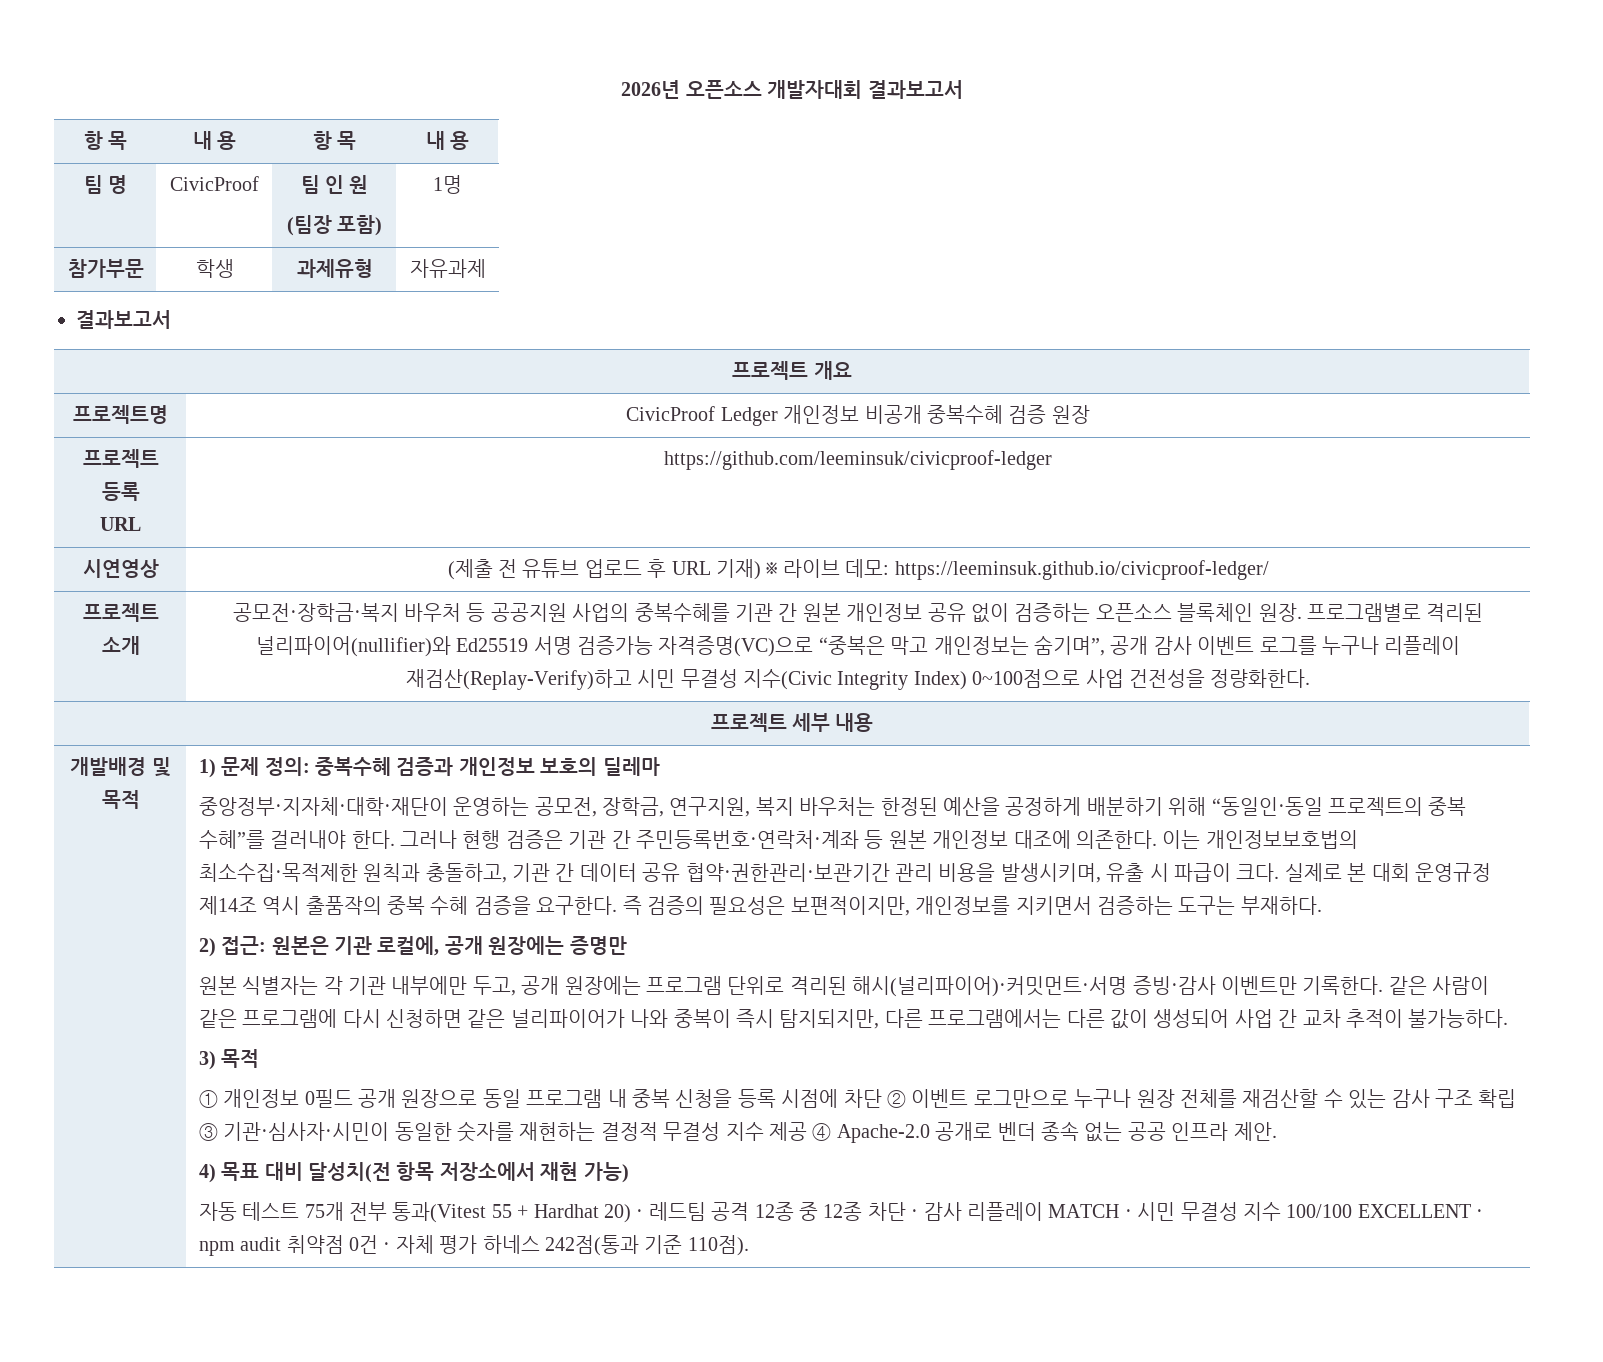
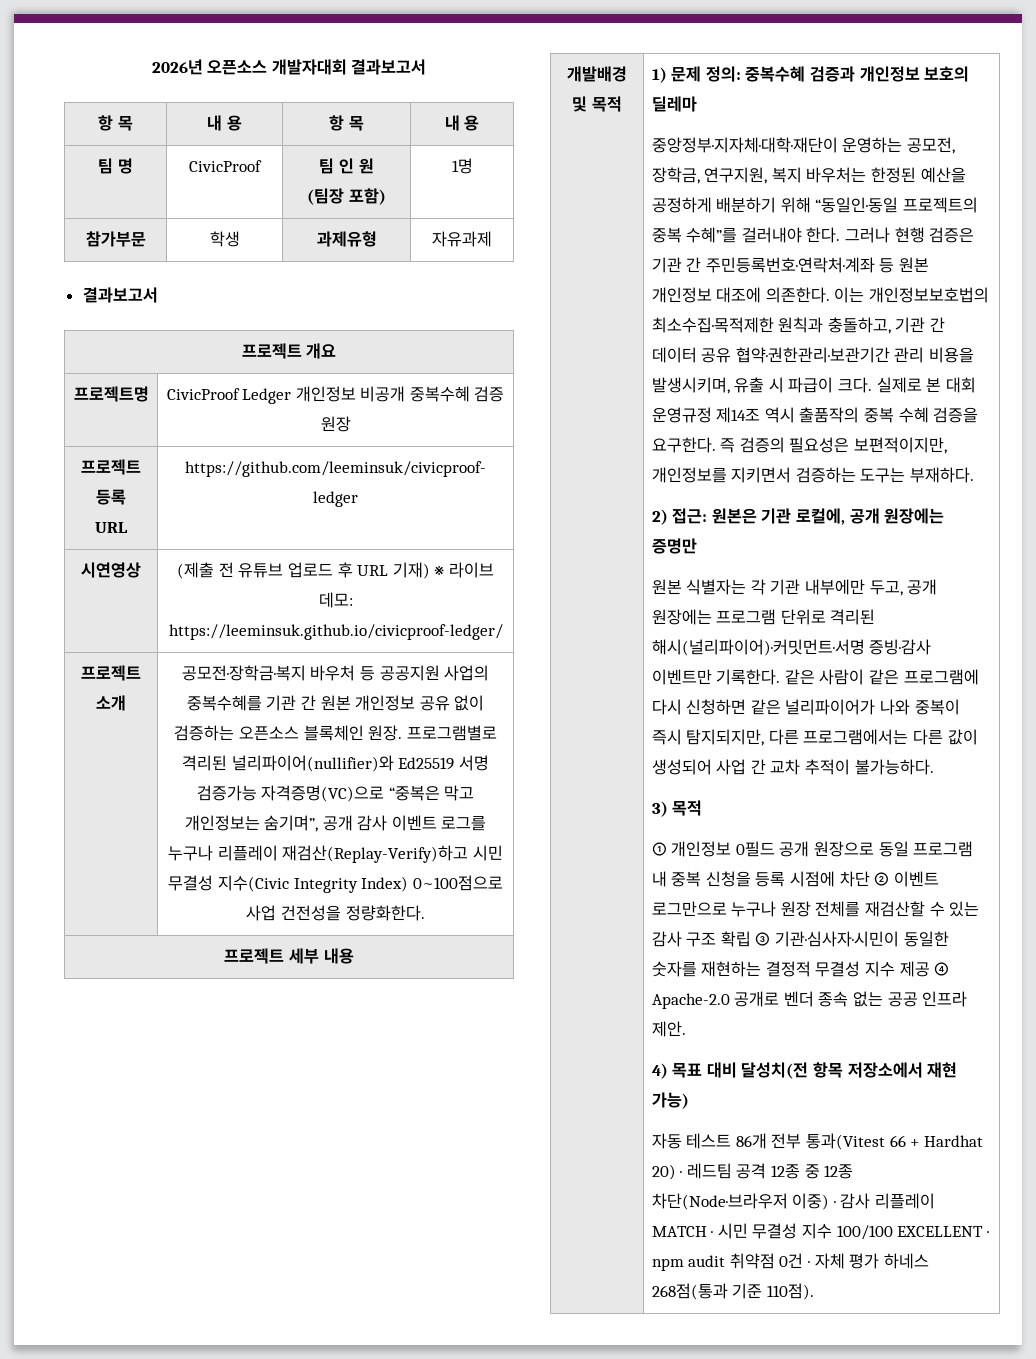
- 자동 테스트 75개 전부 통과(Vitest 55 + Hardhat 20) · 레드팀 공격 12종 중 12종 차단 · 감사 리플레이 MATCH · 시민 무결성 지수 100/100 EXCELLENT · npm audit 취약점 0건 · 자체 평가 하네스 242점(통과 기준 110점).
+ 자동 테스트 86개 전부 통과(Vitest 66 + Hardhat 20) · 레드팀 공격 12종 중 12종 차단(Node·브라우저 이중) · 감사 리플레이 MATCH · 시민 무결성 지수 100/100 EXCELLENT · npm audit 취약점 0건 · 자체 평가 하네스 268점(통과 기준 110점).

